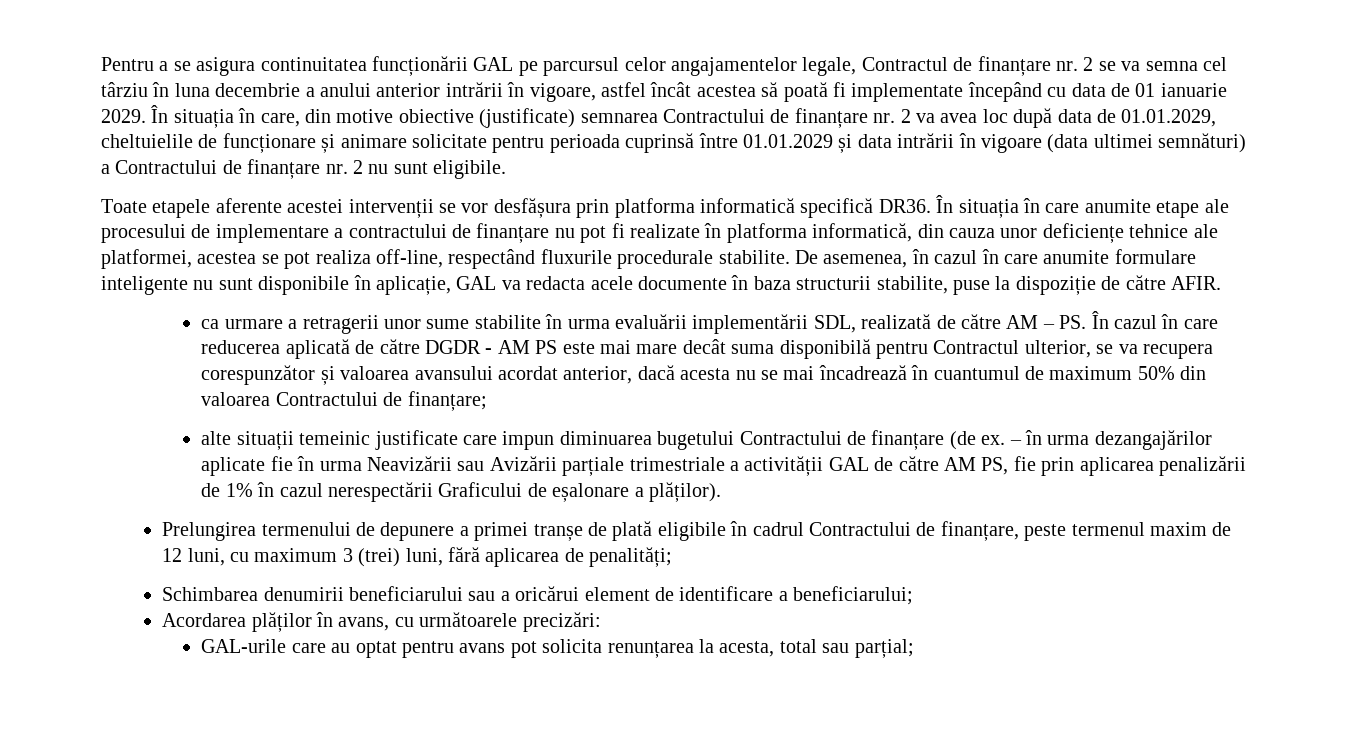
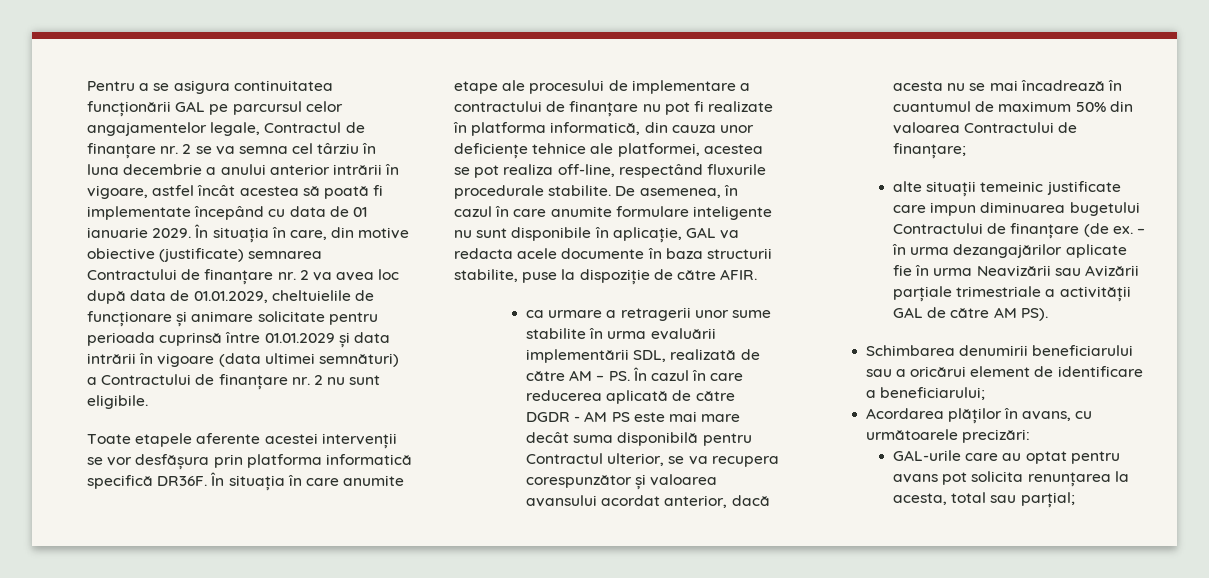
- Toate etapele aferente acestei intervenții se vor desfășura prin platforma informatică specifică DR36.
+ Toate etapele aferente acestei intervenții se vor desfășura prin platforma informatică specifică DR36F.
- – în urma dezangajărilor aplicate fie în urma Neavizării sau Avizării parțiale trimestriale a activității GAL de către AM PS, fie prin aplicarea penalizării de 1% în cazul nerespectării Graficului de eșalonare a plăților).
- Prelungirea termenului de depunere a primei tranșe de plată eligibile în cadrul Contractului de finanțare, peste termenul maxim de 12 luni, cu maximum 3 (trei) luni, fără aplicarea de penalități;
+ – în urma dezangajărilor aplicate fie în urma Neavizării sau Avizării parțiale trimestriale a activității GAL de către AM PS).

